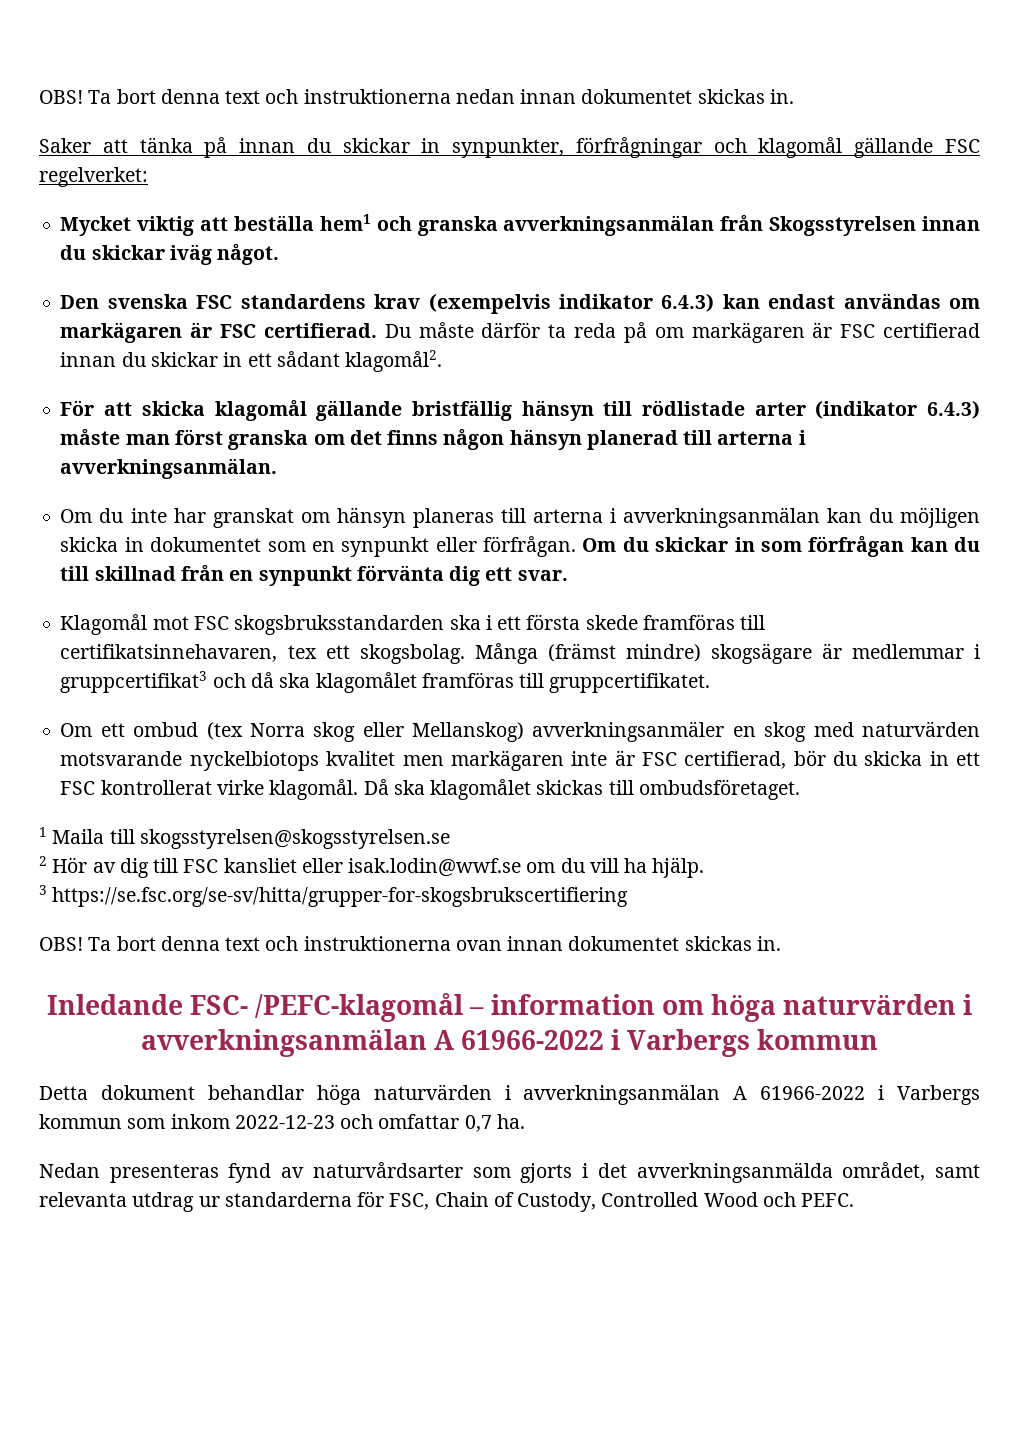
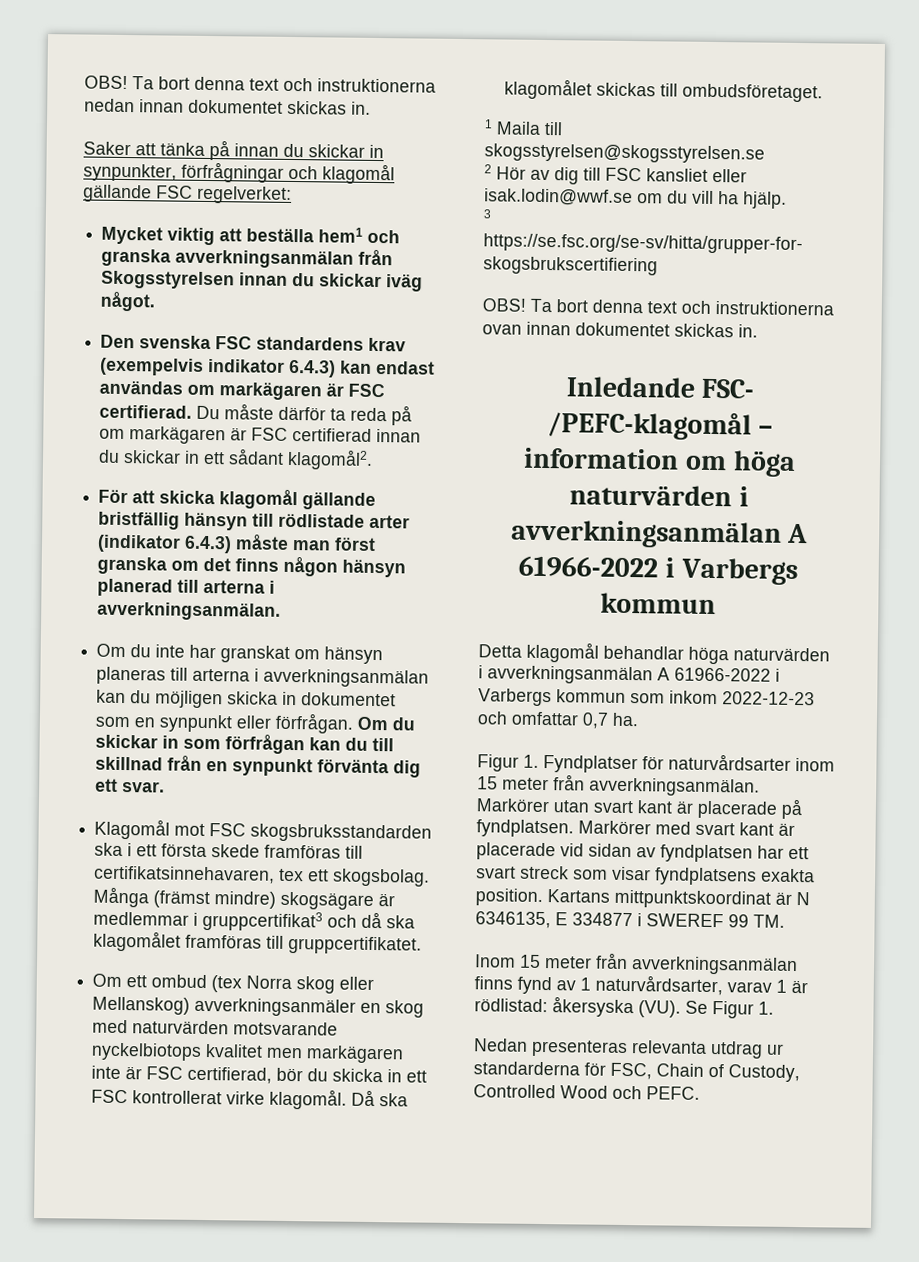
- Detta dokument behandlar höga naturvärden i avverkningsanmälan A 61966-2022 i Varbergs kommun som inkom 2022-12-23 och omfattar 0,7 ha.
+ Detta klagomål behandlar höga naturvärden i avverkningsanmälan A 61966-2022 i Varbergs kommun som inkom 2022-12-23 och omfattar 0,7 ha.
- Nedan presenteras fynd av naturvårdsarter som gjorts i det avverkningsanmälda området, samt relevanta utdrag ur standarderna för FSC, Chain of Custody, Controlled Wood och PEFC.
+ Figur 1. Fyndplatser för naturvårdsarter inom 15 meter från avverkningsanmälan. Markörer utan svart kant är placerade på fyndplatsen. Markörer med svart kant är placerade vid sidan av fyndplatsen har ett svart streck som visar fyndplatsens exakta position. Kartans mittpunktskoordinat är N 6346135, E 334877 i SWEREF 99 TM.
+ Inom 15 meter från avverkningsanmälan finns fynd av 1 naturvårdsarter, varav 1 är rödlistad: åkersyska (VU). Se Figur 1.
+ Nedan presenteras relevanta utdrag ur standarderna för FSC, Chain of Custody, Controlled Wood och PEFC.

